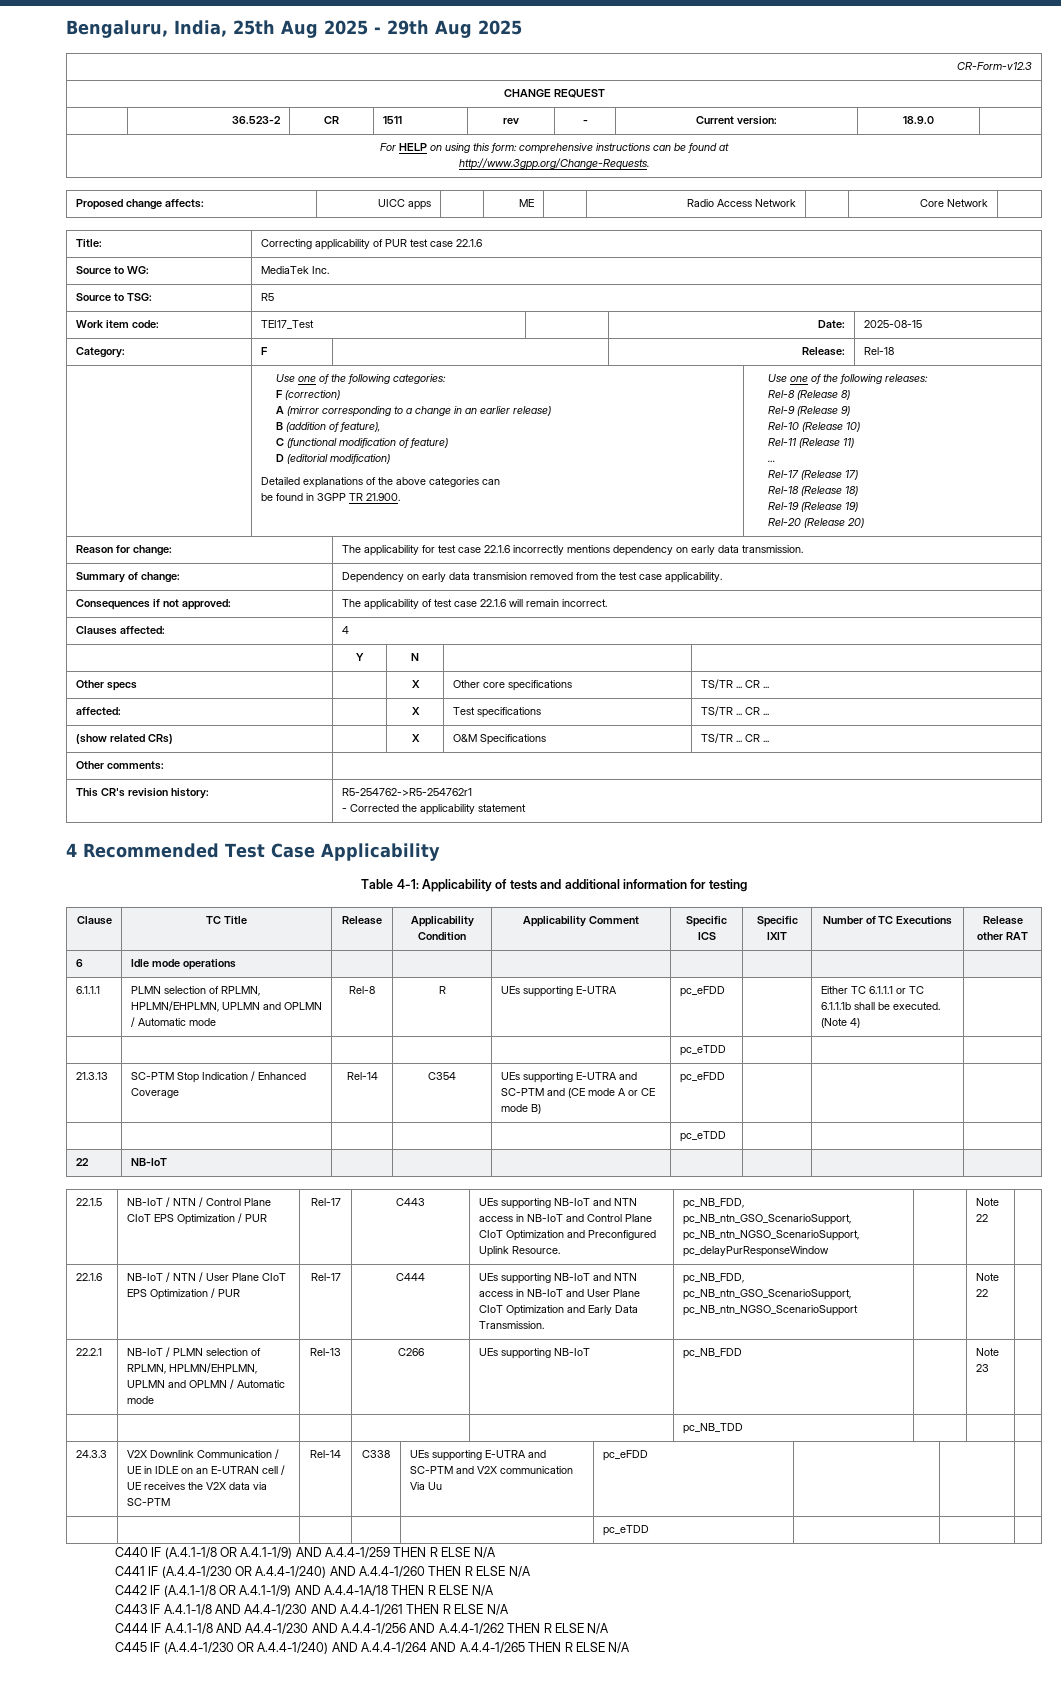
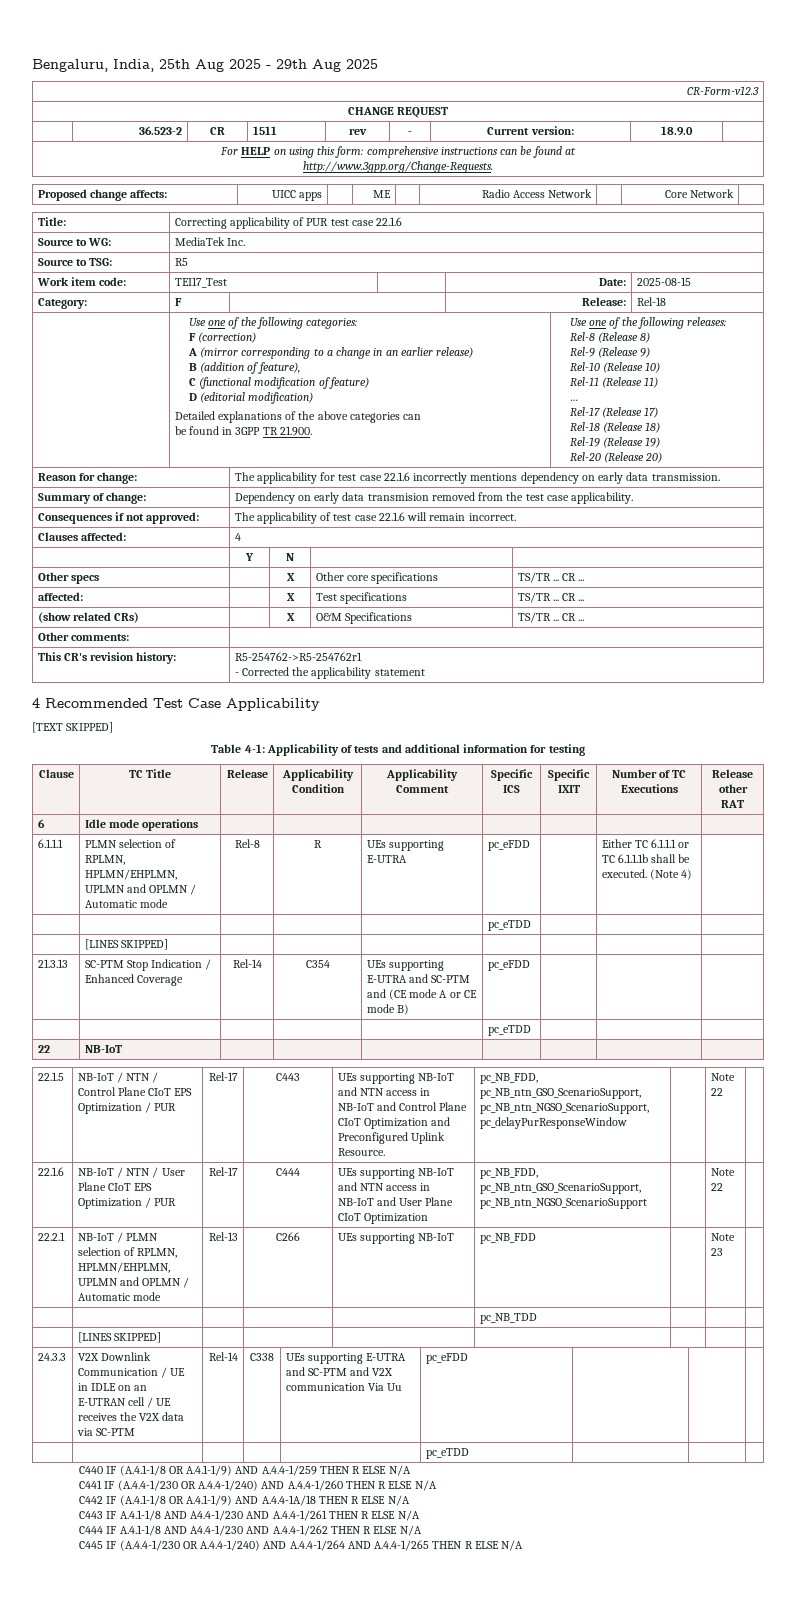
+ [TEXT SKIPPED]
  6.1.1.1 | PLMN selection of RPLMN, HPLMN/EHPLMN, UPLMN and OPLMN / Automatic mode | Rel-8 | R | UEs supporting E-UTRA | pc_eFDD | | Either TC 6.1.1.1 or TC 6.1.1.1b shall be executed. (Note 4) |
  | | | | | pc_eTDD | | |
+ | [LINES SKIPPED] | | | | | | |
- 22.1.6 | NB-IoT / NTN / User Plane CIoT EPS Optimization / PUR | Rel-17 | C444 | UEs supporting NB-IoT and NTN access in NB-IoT and User Plane CIoT Optimization and Early Data Transmission. | pc_NB_FDD, pc_NB_ntn_GSO_ScenarioSupport, pc_NB_ntn_NGSO_ScenarioSupport | | Note 22 |
+ 22.1.6 | NB-IoT / NTN / User Plane CIoT EPS Optimization / PUR | Rel-17 | C444 | UEs supporting NB-IoT and NTN access in NB-IoT and User Plane CIoT Optimization | pc_NB_FDD, pc_NB_ntn_GSO_ScenarioSupport, pc_NB_ntn_NGSO_ScenarioSupport | | Note 22 |
  | | | | | pc_NB_TDD | | |
+ | [LINES SKIPPED] | | | | | | |
- C444 IF A.4.1-1/8 AND A4.4-1/230 AND A.4.4-1/256 AND A.4.4-1/262 THEN R ELSE N/A
+ C444 IF A.4.1-1/8 AND A4.4-1/230 AND A.4.4-1/262 THEN R ELSE N/A

